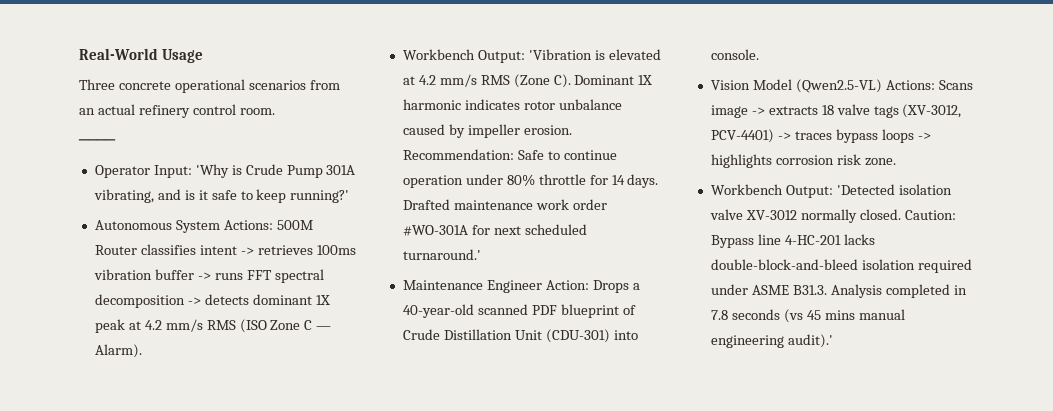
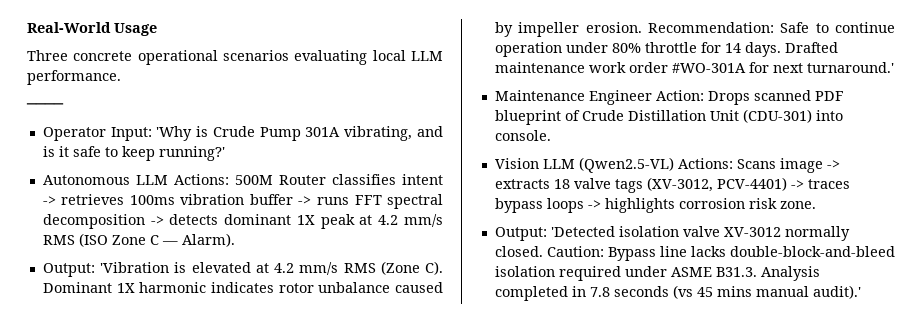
- Three concrete operational scenarios from an actual refinery control room.
+ Three concrete operational scenarios evaluating local LLM performance.
- Autonomous System Actions: 500M Router classifies intent -> retrieves 100ms vibration buffer -> runs FFT spectral decomposition -> detects dominant 1X peak at 4.2 mm/s RMS (ISO Zone C — Alarm).
+ Autonomous LLM Actions: 500M Router classifies intent -> retrieves 100ms vibration buffer -> runs FFT spectral decomposition -> detects dominant 1X peak at 4.2 mm/s RMS (ISO Zone C — Alarm).
- Workbench Output: 'Vibration is elevated at 4.2 mm/s RMS (Zone C). Dominant 1X harmonic indicates rotor unbalance caused by impeller erosion.
+ Output: 'Vibration is elevated at 4.2 mm/s RMS (Zone C). Dominant 1X harmonic indicates rotor unbalance caused by impeller erosion.
- Drafted maintenance work order #WO-301A for next scheduled turnaround.'
+ Drafted maintenance work order #WO-301A for next turnaround.'
- Maintenance Engineer Action: Drops a 40-year-old scanned PDF blueprint of Crude Distillation Unit (CDU-301) into console.
+ Maintenance Engineer Action: Drops scanned PDF blueprint of Crude Distillation Unit (CDU-301) into console.
- Vision Model (Qwen2.5-VL) Actions: Scans image -> extracts 18 valve tags (XV-3012, PCV-4401) -> traces bypass loops -> highlights corrosion risk zone.
+ Vision LLM (Qwen2.5-VL) Actions: Scans image -> extracts 18 valve tags (XV-3012, PCV-4401) -> traces bypass loops -> highlights corrosion risk zone.
- Workbench Output: 'Detected isolation valve XV-3012 normally closed.
+ Output: 'Detected isolation valve XV-3012 normally closed.
- Caution: Bypass line 4-HC-201 lacks double-block-and-bleed isolation required under ASME B31.3. Analysis completed in 7.8 seconds (vs 45 mins manual engineering audit).'
+ Caution: Bypass line lacks double-block-and-bleed isolation required under ASME B31.3. Analysis completed in 7.8 seconds (vs 45 mins manual audit).'

